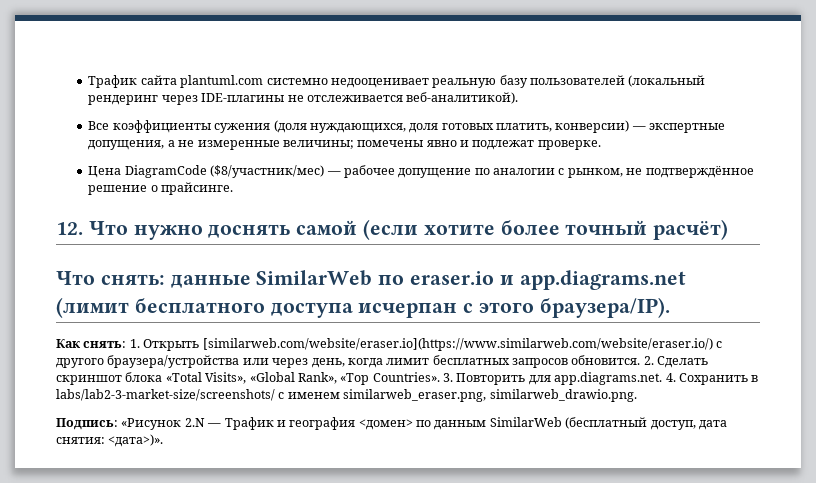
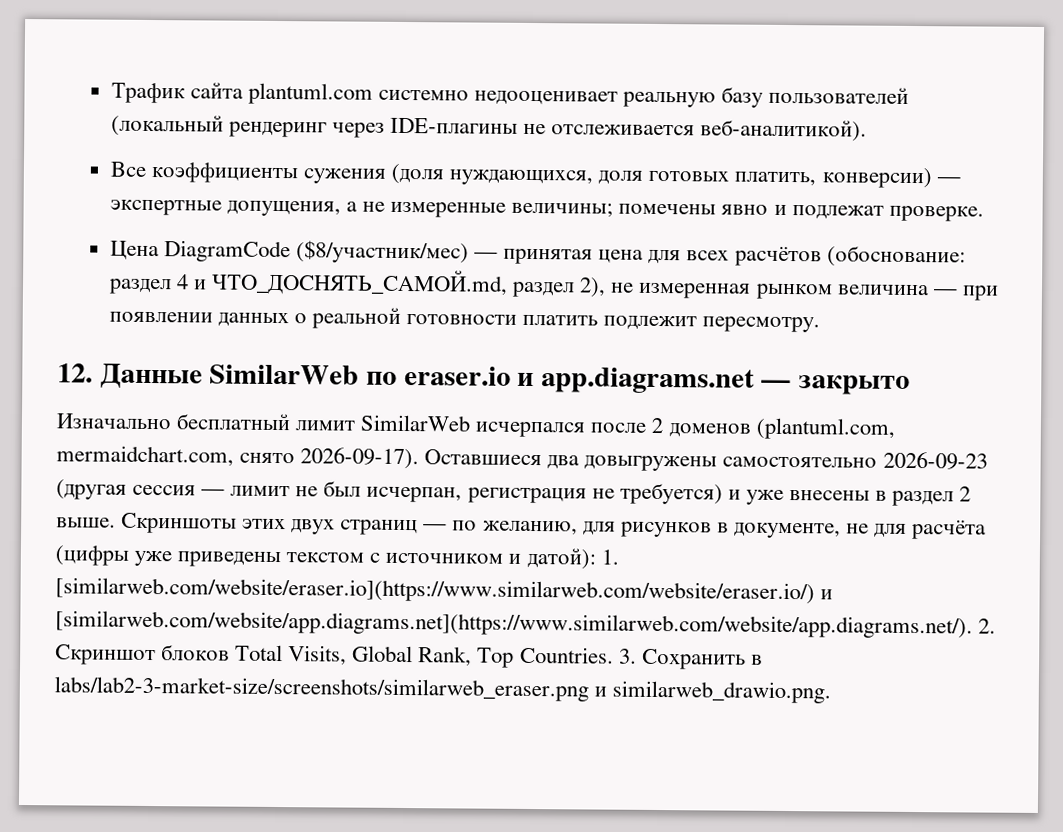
- Цена DiagramCode ($8/участник/мес) — рабочее допущение по аналогии с рынком, не подтверждённое решение о прайсинге.
- 12. Что нужно доснять самой (если хотите более точный расчёт)
- Что снять: данные SimilarWeb по eraser.io и app.diagrams.net (лимит бесплатного доступа исчерпан с этого браузера/IP).
- Как снять: 1. Открыть [similarweb.com/website/eraser.io](https://www.similarweb.com/website/eraser.io/) с другого браузера/устройства или через день, когда лимит бесплатных запросов обновится. 2. Сделать скриншот блока «Total Visits», «Global Rank», «Top Countries». 3. Повторить для app.diagrams.net. 4. Сохранить в labs/lab2-3-market-size/screenshots/ с именем similarweb_eraser.png, similarweb_drawio.png.
- Подпись: «Рисунок 2.N — Трафик и география <домен> по данным SimilarWeb (бесплатный доступ, дата снятия: <дата>)».
+ Цена DiagramCode ($8/участник/мес) — принятая цена для всех расчётов (обоснование: раздел 4 и ЧТО_ДОСНЯТЬ_САМОЙ.md, раздел 2), не измеренная рынком величина — при появлении данных о реальной готовности платить подлежит пересмотру.
+ 12. Данные SimilarWeb по eraser.io и app.diagrams.net — закрыто
+ Изначально бесплатный лимит SimilarWeb исчерпался после 2 доменов (plantuml.com, mermaidchart.com, снято 2026-09-17). Оставшиеся два довыгружены самостоятельно 2026-09-23 (другая сессия — лимит не был исчерпан, регистрация не требуется) и уже внесены в раздел 2 выше. Скриншоты этих двух страниц — по желанию, для рисунков в документе, не для расчёта (цифры уже приведены текстом с источником и датой): 1. [similarweb.com/website/eraser.io](https://www.similarweb.com/website/eraser.io/) и [similarweb.com/website/app.diagrams.net](https://www.similarweb.com/website/app.diagrams.net/). 2. Скриншот блоков Total Visits, Global Rank, Top Countries. 3. Сохранить в labs/lab2-3-market-size/screenshots/similarweb_eraser.png и similarweb_drawio.png.

